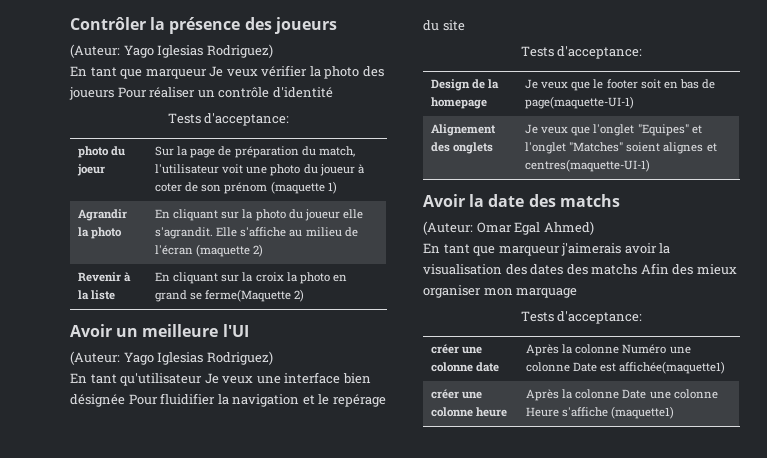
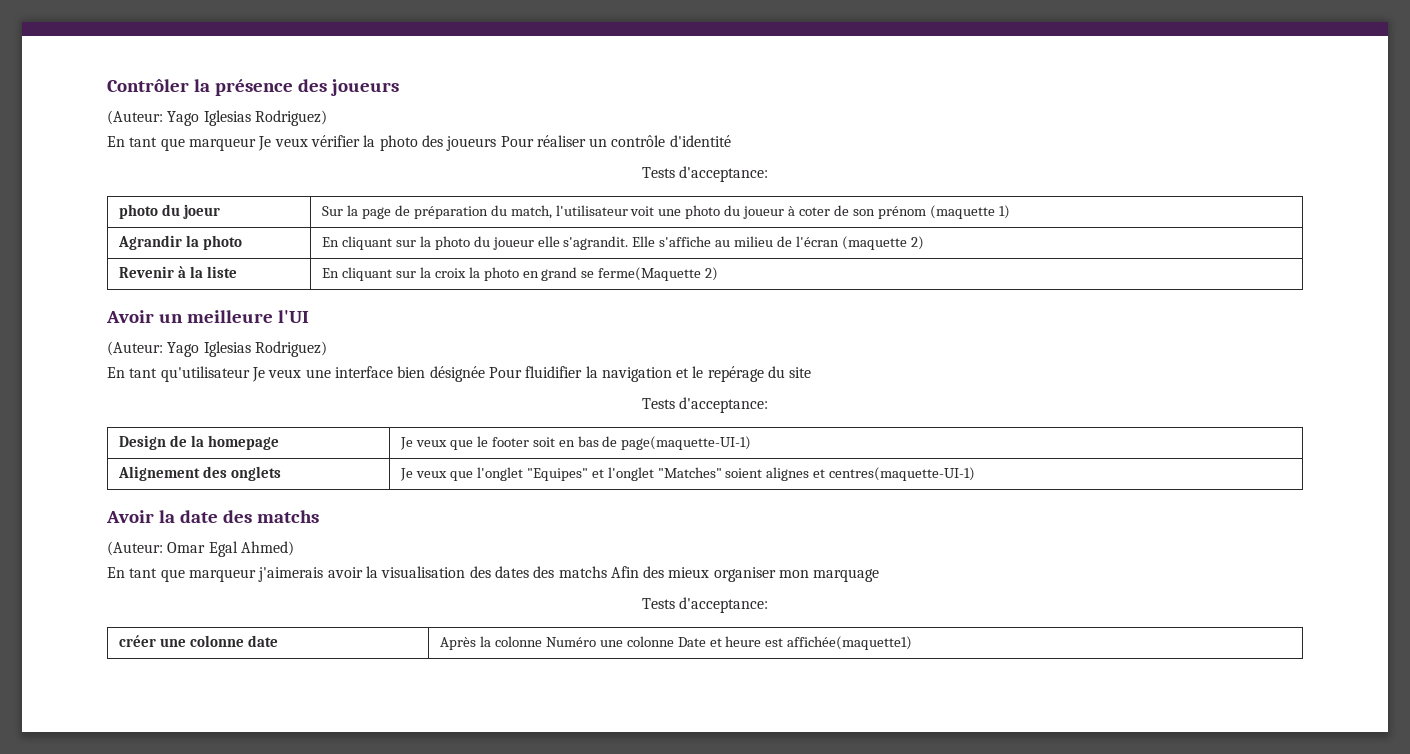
- créer une colonne date | Après la colonne Numéro une colonne Date est affichée(maquette1)
+ créer une colonne date | Après la colonne Numéro une colonne Date et heure est affichée(maquette1)
- créer une colonne heure | Après la colonne Date une colonne Heure s'affiche (maquette1)

